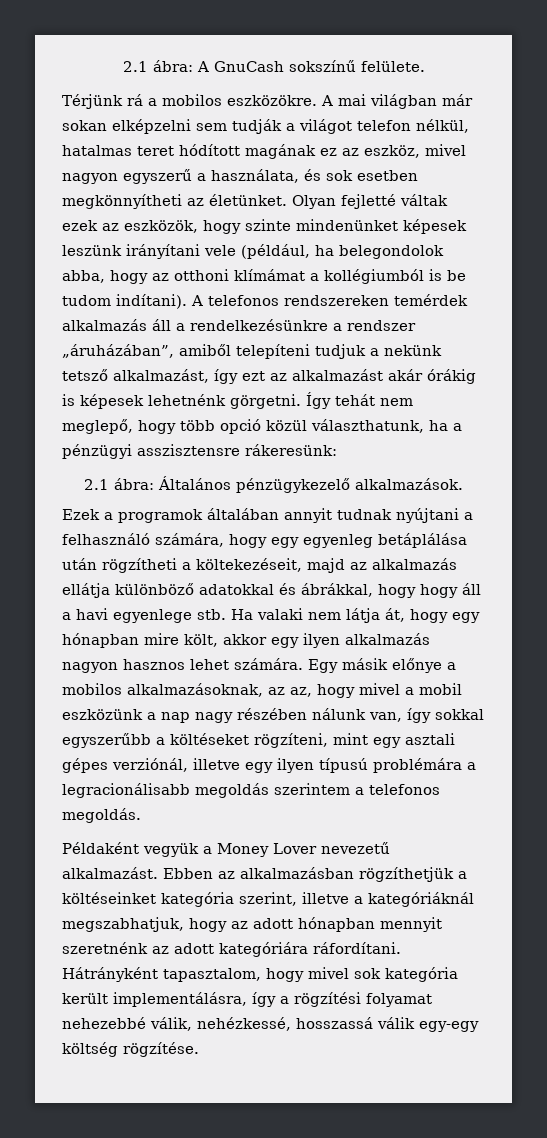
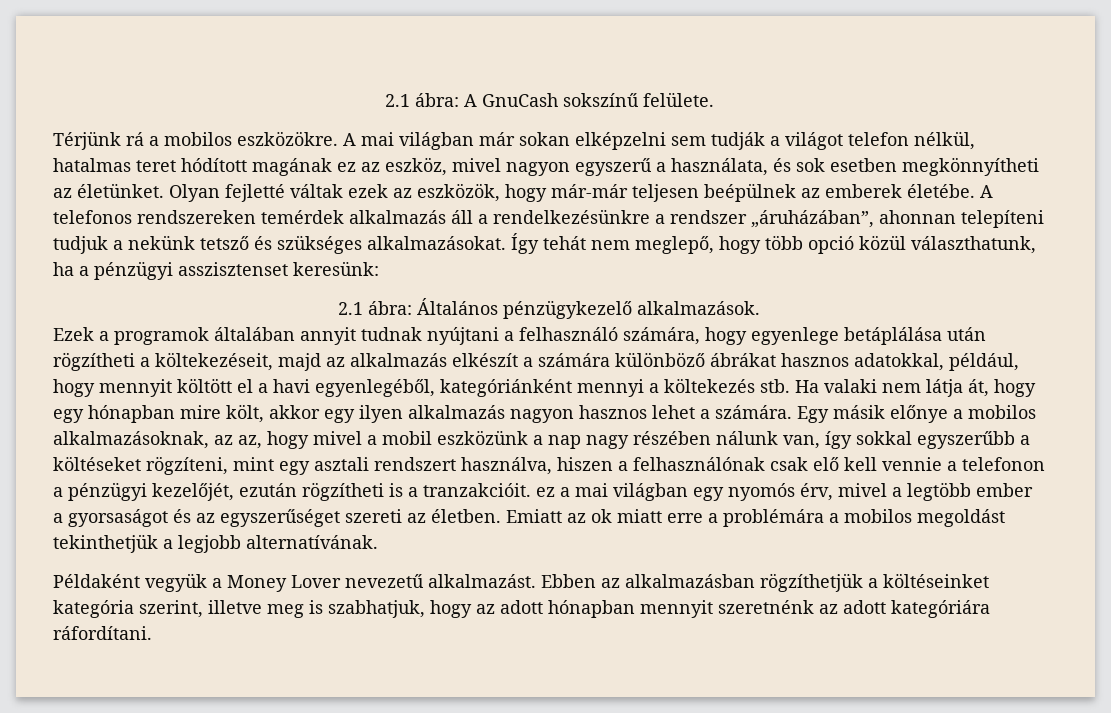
- Olyan fejletté váltak ezek az eszközök, hogy szinte mindenünket képesek leszünk irányítani vele (például, ha belegondolok abba, hogy az otthoni klímámat a kollégiumból is be tudom indítani).
+ Olyan fejletté váltak ezek az eszközök, hogy már-már teljesen beépülnek az emberek életébe.
- A telefonos rendszereken temérdek alkalmazás áll a rendelkezésünkre a rendszer „áruházában”, amiből telepíteni tudjuk a nekünk tetsző alkalmazást, így ezt az alkalmazást akár órákig is képesek lehetnénk görgetni.
+ A telefonos rendszereken temérdek alkalmazás áll a rendelkezésünkre a rendszer „áruházában”, ahonnan telepíteni tudjuk a nekünk tetsző és szükséges alkalmazásokat.
- Így tehát nem meglepő, hogy több opció közül választhatunk, ha a pénzügyi asszisztensre rákeresünk:
+ Így tehát nem meglepő, hogy több opció közül választhatunk, ha a pénzügyi asszisztenset keresünk:
- Ezek a programok általában annyit tudnak nyújtani a felhasználó számára, hogy egy egyenleg betáplálása után rögzítheti a költekezéseit, majd az alkalmazás ellátja különböző adatokkal és ábrákkal, hogy hogy áll a havi egyenlege stb.
+ Ezek a programok általában annyit tudnak nyújtani a felhasználó számára, hogy egyenlege betáplálása után rögzítheti a költekezéseit, majd az alkalmazás elkészít a számára különböző ábrákat hasznos adatokkal, például, hogy mennyit költött el a havi egyenlegéből, kategóriánként mennyi a költekezés stb.
- Ha valaki nem látja át, hogy egy hónapban mire költ, akkor egy ilyen alkalmazás nagyon hasznos lehet számára.
+ Ha valaki nem látja át, hogy egy hónapban mire költ, akkor egy ilyen alkalmazás nagyon hasznos lehet a számára.
- Egy másik előnye a mobilos alkalmazásoknak, az az, hogy mivel a mobil eszközünk a nap nagy részében nálunk van, így sokkal egyszerűbb a költéseket rögzíteni, mint egy asztali gépes verziónál, illetve egy ilyen típusú problémára a legracionálisabb megoldás szerintem a telefonos megoldás.
+ Egy másik előnye a mobilos alkalmazásoknak, az az, hogy mivel a mobil eszközünk a nap nagy részében nálunk van, így sokkal egyszerűbb a költéseket rögzíteni, mint egy asztali rendszert használva, hiszen a felhasználónak csak elő kell vennie a telefonon a pénzügyi kezelőjét, ezután rögzítheti is a tranzakcióit. ez a mai világban egy nyomós érv, mivel a legtöbb ember a gyorsaságot és az egyszerűséget szereti az életben. Emiatt az ok miatt erre a problémára a mobilos megoldást tekinthetjük a legjobb alternatívának.
- Ebben az alkalmazásban rögzíthetjük a költéseinket kategória szerint, illetve a kategóriáknál megszabhatjuk, hogy az adott hónapban mennyit szeretnénk az adott kategóriára ráfordítani. Hátrányként tapasztalom, hogy mivel sok kategória került implementálásra, így a rögzítési folyamat nehezebbé válik, nehézkessé, hosszassá válik egy-egy költség rögzítése.
+ Ebben az alkalmazásban rögzíthetjük a költéseinket kategória szerint, illetve meg is szabhatjuk, hogy az adott hónapban mennyit szeretnénk az adott kategóriára ráfordítani.

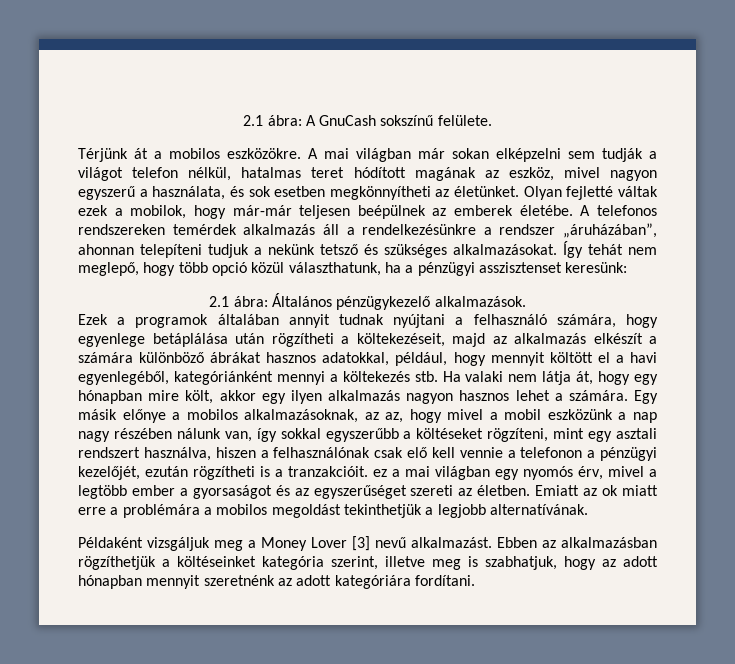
- Térjünk rá a mobilos eszközökre.
+ Térjünk át a mobilos eszközökre.
- A mai világban már sokan elképzelni sem tudják a világot telefon nélkül, hatalmas teret hódított magának ez az eszköz, mivel nagyon egyszerű a használata, és sok esetben megkönnyítheti az életünket.
+ A mai világban már sokan elképzelni sem tudják a világot telefon nélkül, hatalmas teret hódított magának az eszköz, mivel nagyon egyszerű a használata, és sok esetben megkönnyítheti az életünket.
- Olyan fejletté váltak ezek az eszközök, hogy már-már teljesen beépülnek az emberek életébe.
+ Olyan fejletté váltak ezek a mobilok, hogy már-már teljesen beépülnek az emberek életébe.
- Példaként vegyük a Money Lover nevezetű alkalmazást.
+ Példaként vizsgáljuk meg a Money Lover [3] nevű alkalmazást.
- Ebben az alkalmazásban rögzíthetjük a költéseinket kategória szerint, illetve meg is szabhatjuk, hogy az adott hónapban mennyit szeretnénk az adott kategóriára ráfordítani.
+ Ebben az alkalmazásban rögzíthetjük a költéseinket kategória szerint, illetve meg is szabhatjuk, hogy az adott hónapban mennyit szeretnénk az adott kategóriára fordítani.

